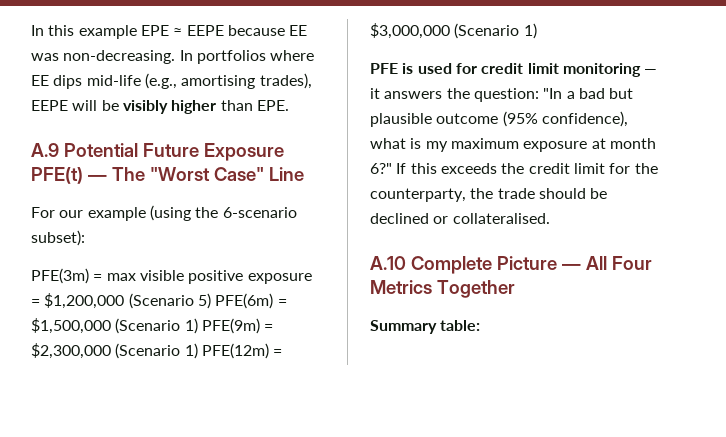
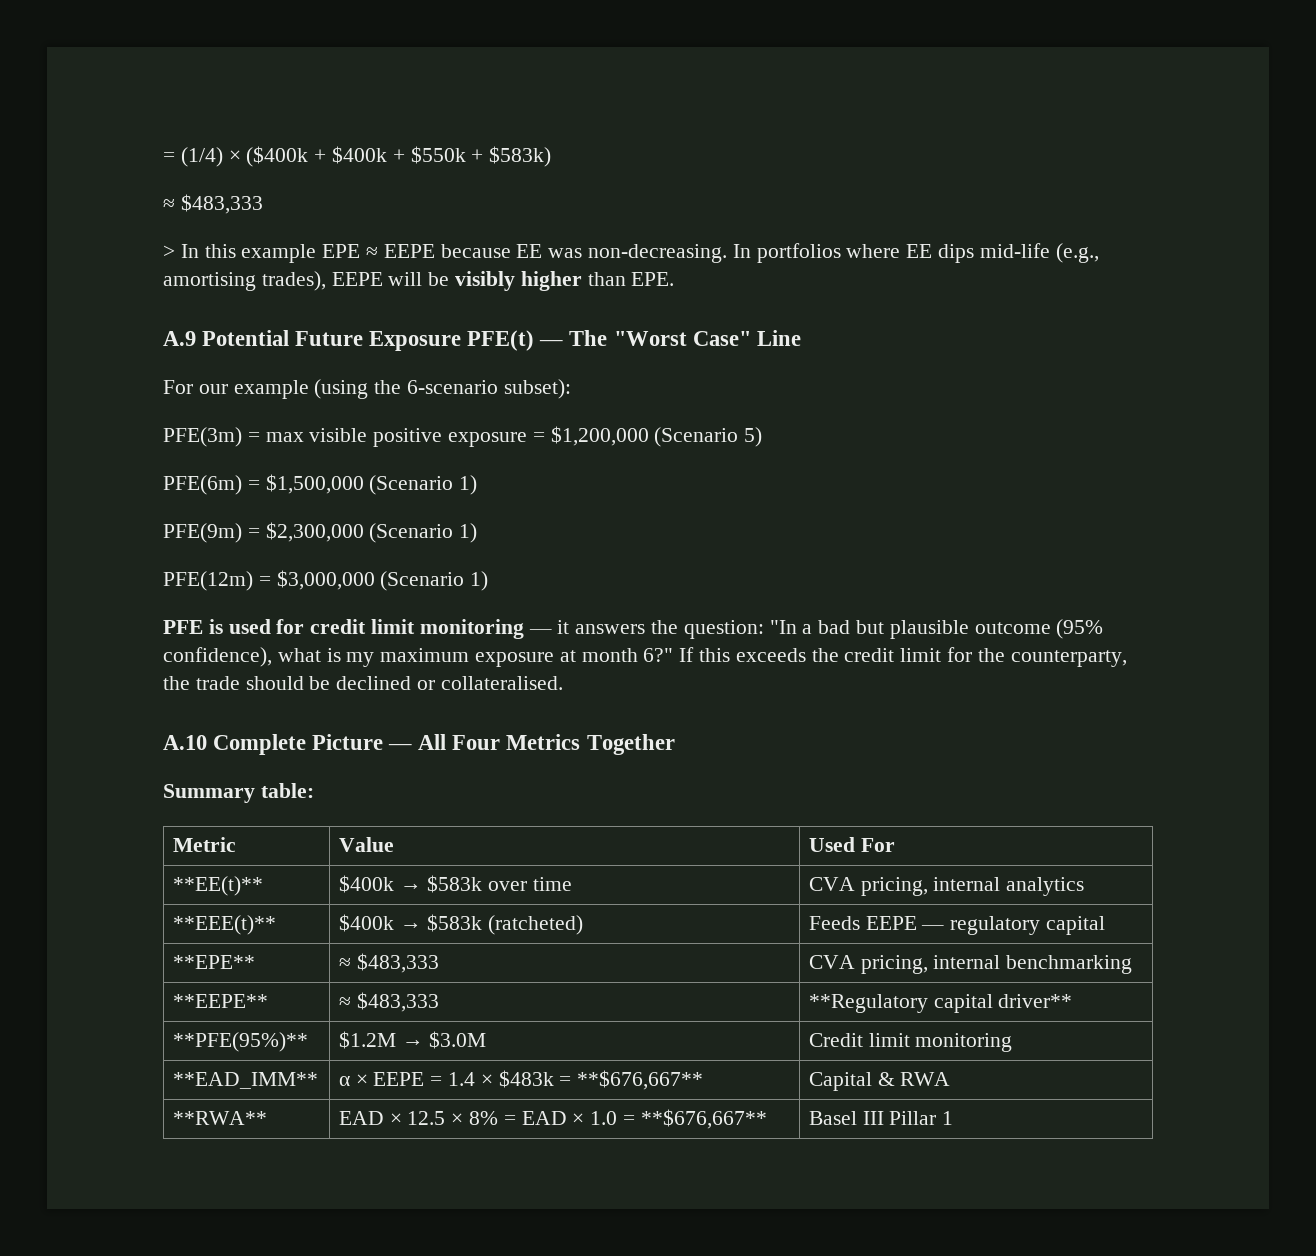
- In this example EPE ≈ EEPE because EE was non-decreasing.
+ = (1/4) × ($400k + $400k + $550k + $583k)
+ ≈ $483,333
+ > In this example EPE ≈ EEPE because EE was non-decreasing.
- PFE(3m) = max visible positive exposure = $1,200,000 (Scenario 5) PFE(6m) = $1,500,000 (Scenario 1) PFE(9m) = $2,300,000 (Scenario 1) PFE(12m) = $3,000,000 (Scenario 1)
+ PFE(3m) = max visible positive exposure = $1,200,000 (Scenario 5)
+ PFE(6m) = $1,500,000 (Scenario 1)
+ PFE(9m) = $2,300,000 (Scenario 1)
+ PFE(12m) = $3,000,000 (Scenario 1)
+ Metric | Value | Used For
+ **EE(t)** | $400k → $583k over time | CVA pricing, internal analytics
+ **EEE(t)** | $400k → $583k (ratcheted) | Feeds EEPE — regulatory capital
+ **EPE** | ≈ $483,333 | CVA pricing, internal benchmarking
+ **EEPE** | ≈ $483,333 | **Regulatory capital driver**
+ **PFE(95%)** | $1.2M → $3.0M | Credit limit monitoring
+ **EAD_IMM** | α × EEPE = 1.4 × $483k = **$676,667** | Capital & RWA
+ **RWA** | EAD × 12.5 × 8% = EAD × 1.0 = **$676,667** | Basel III Pillar 1

